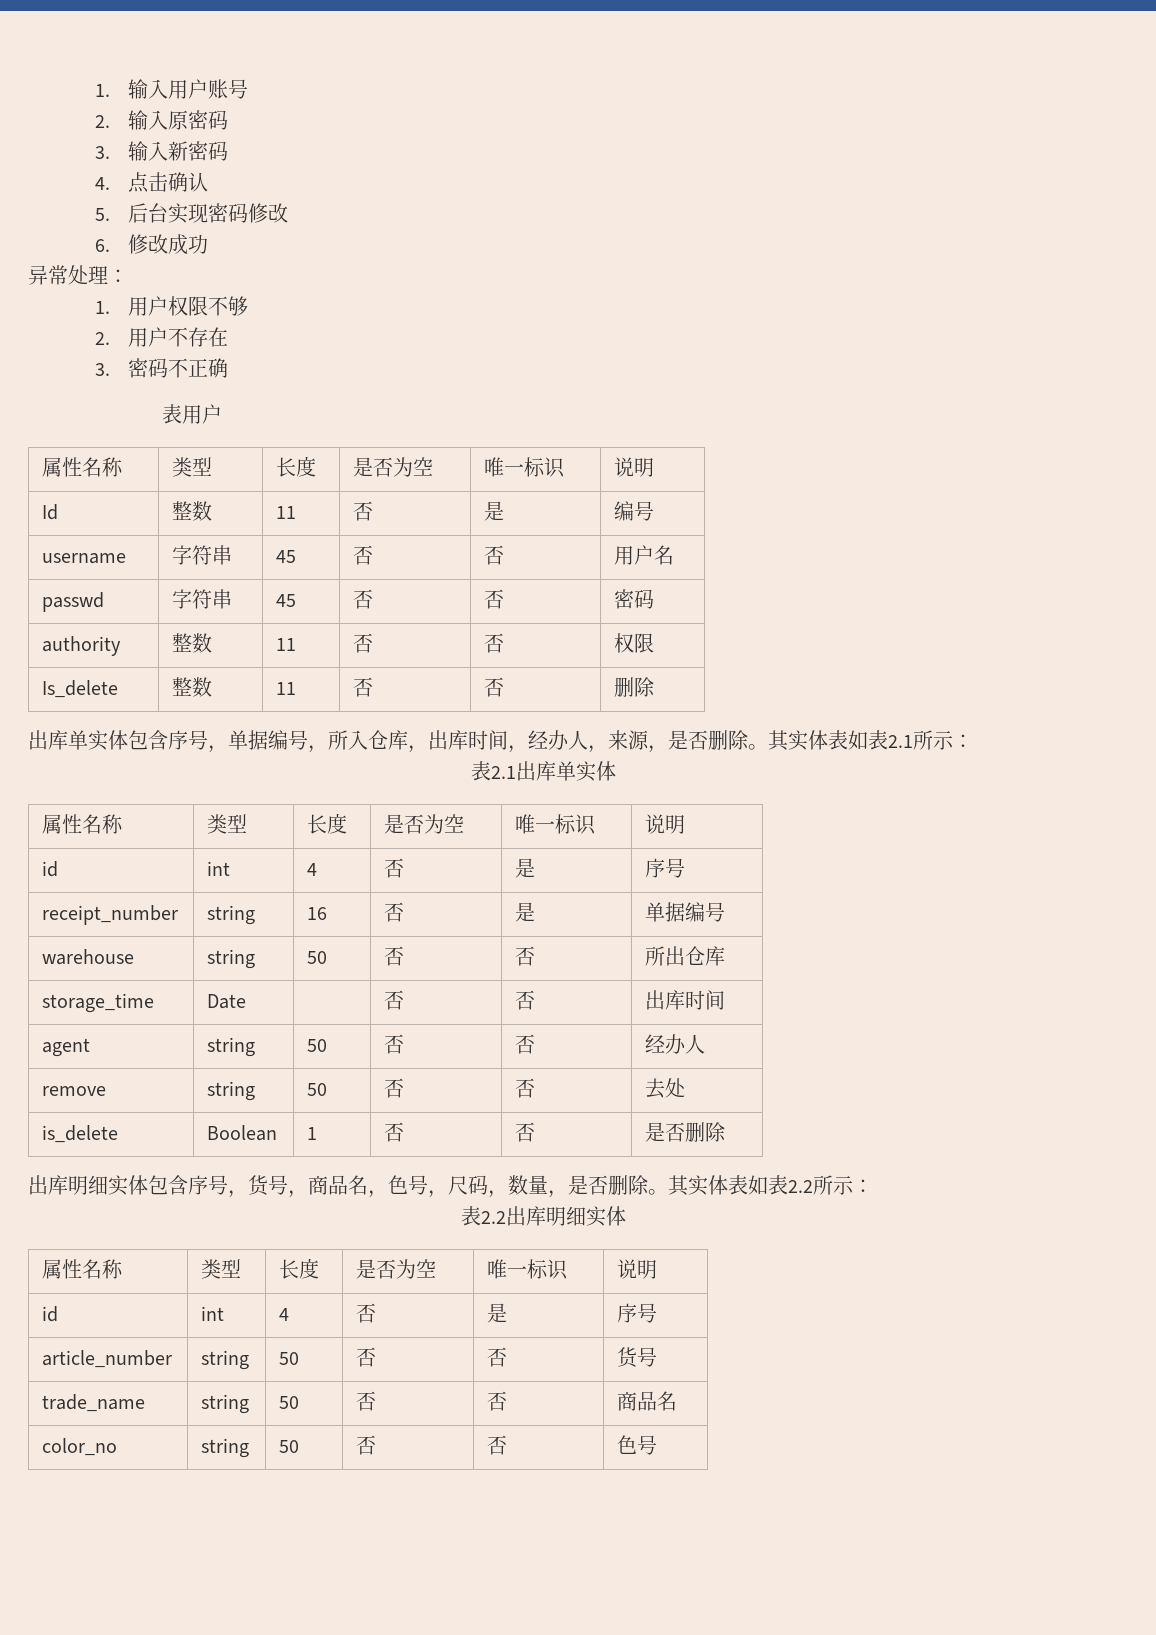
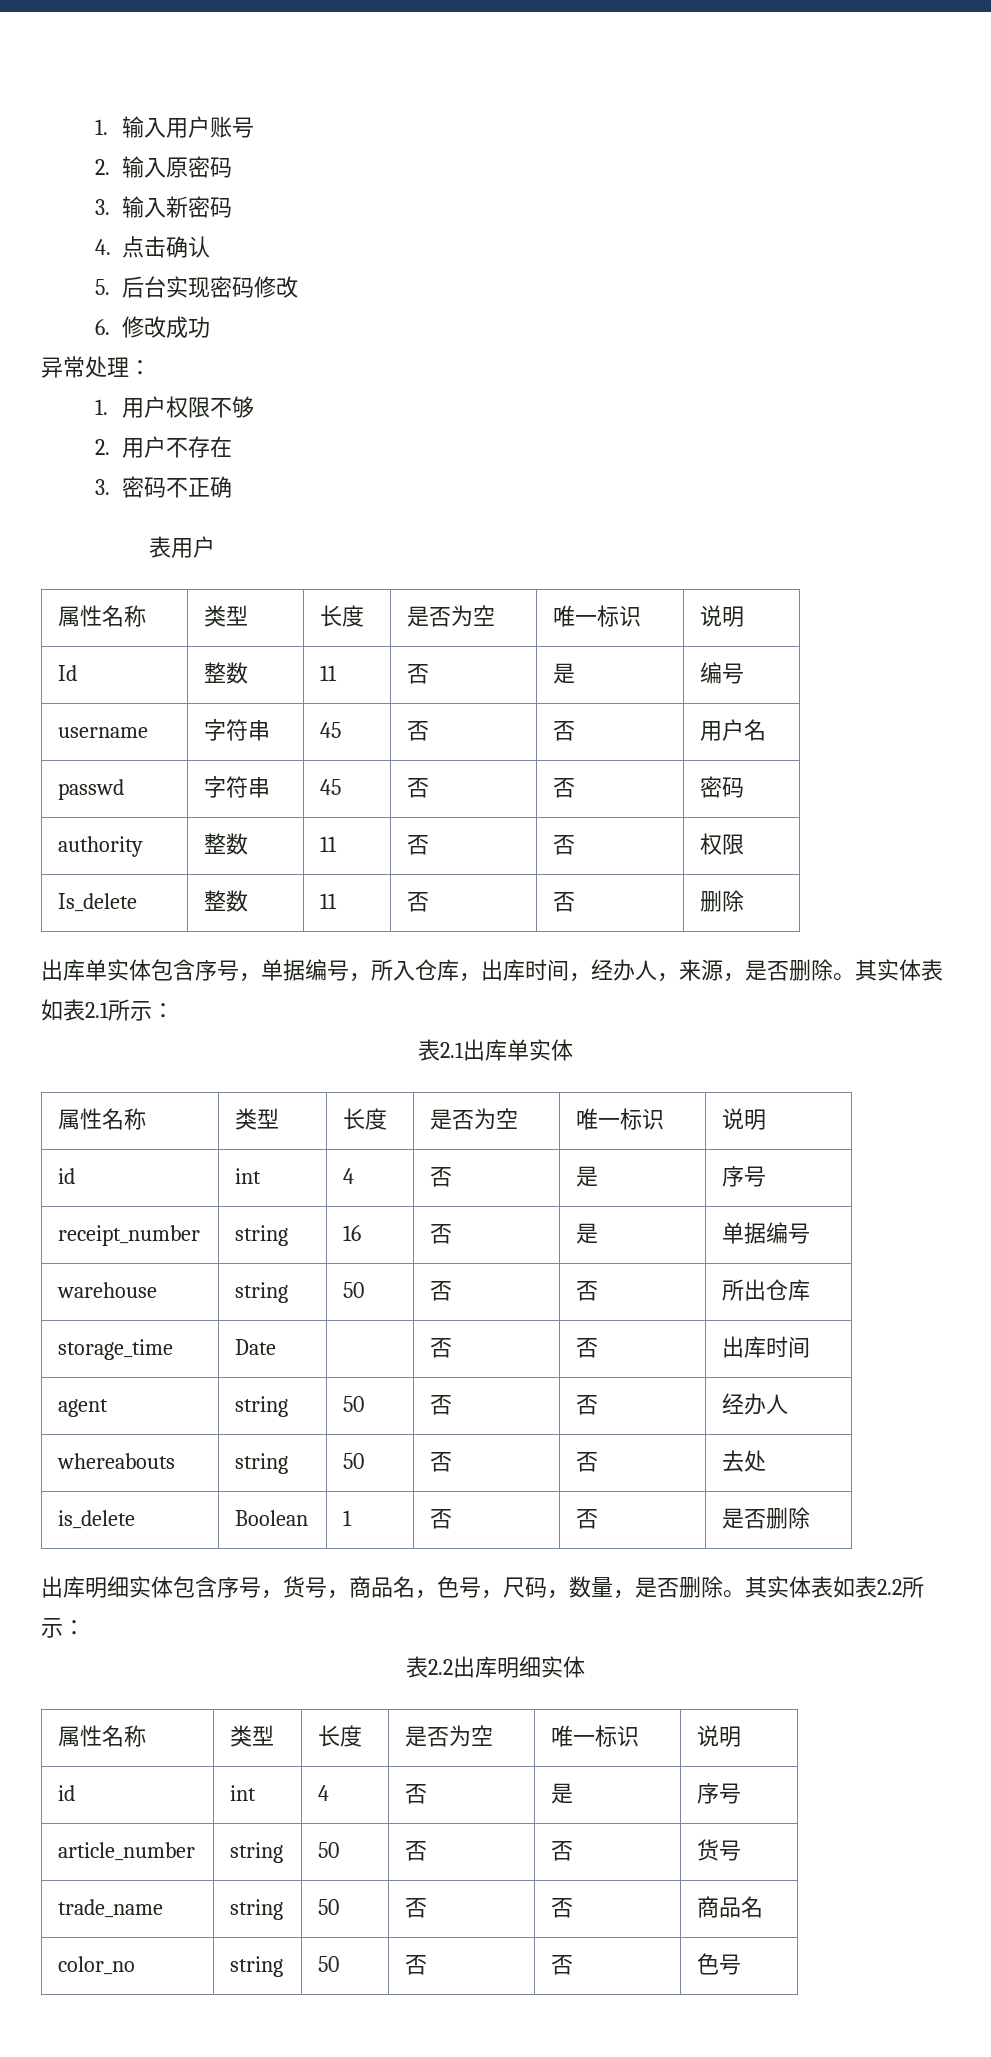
- remove | string | 50 | 否 | 否 | 去处
+ whereabouts | string | 50 | 否 | 否 | 去处

